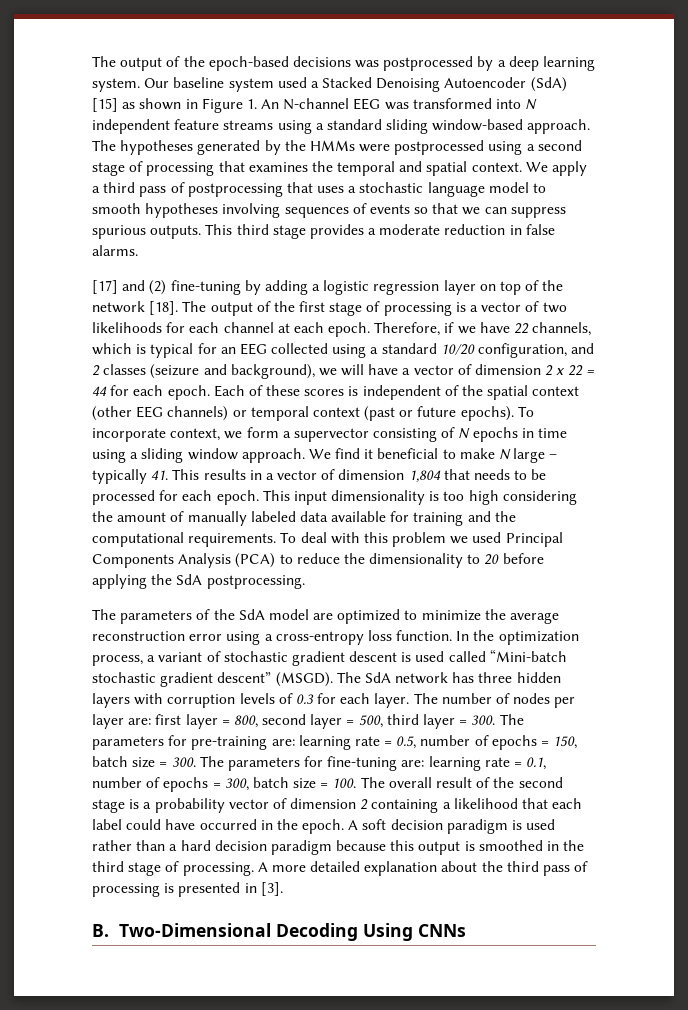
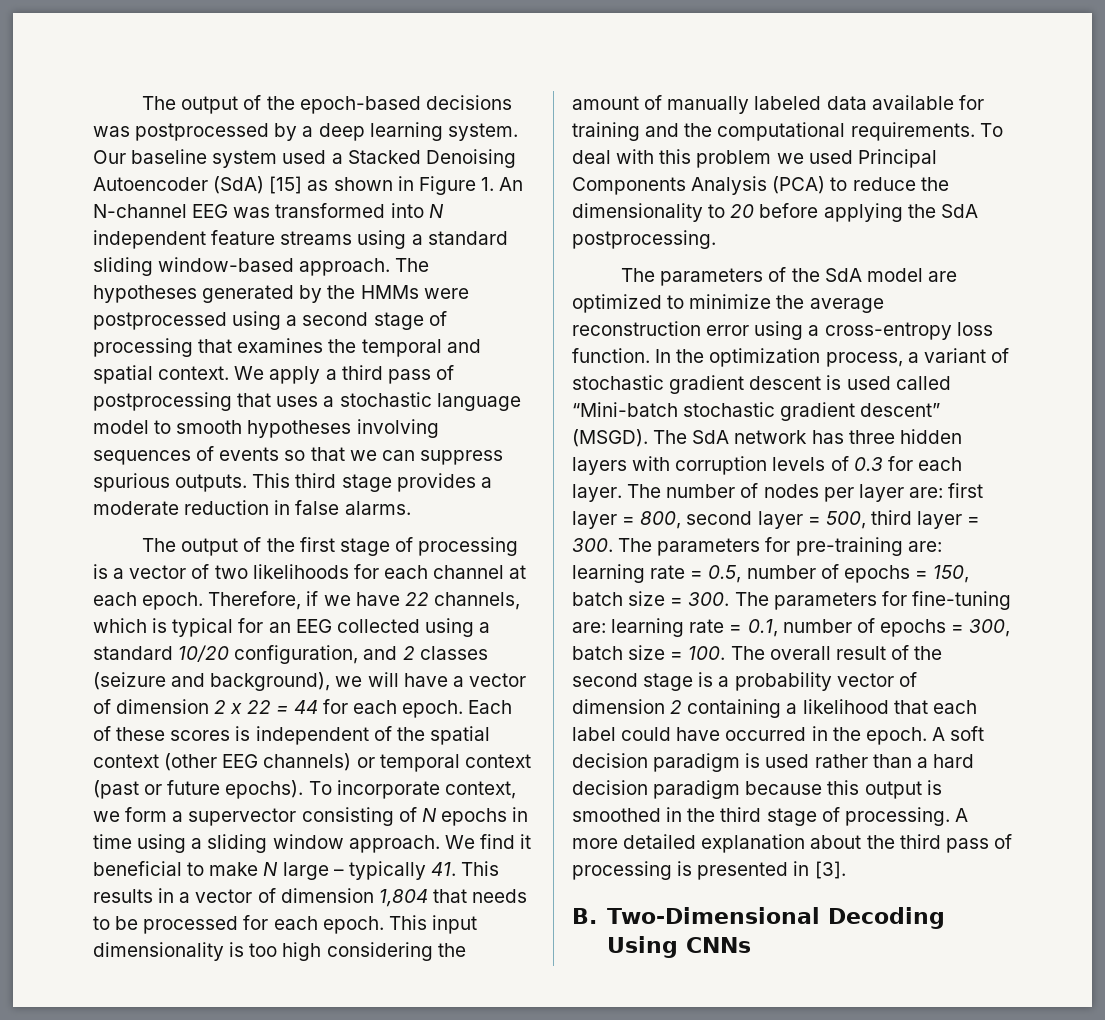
- [17] and (2) fine-tuning by adding a logistic regression layer on top of the network [18].

